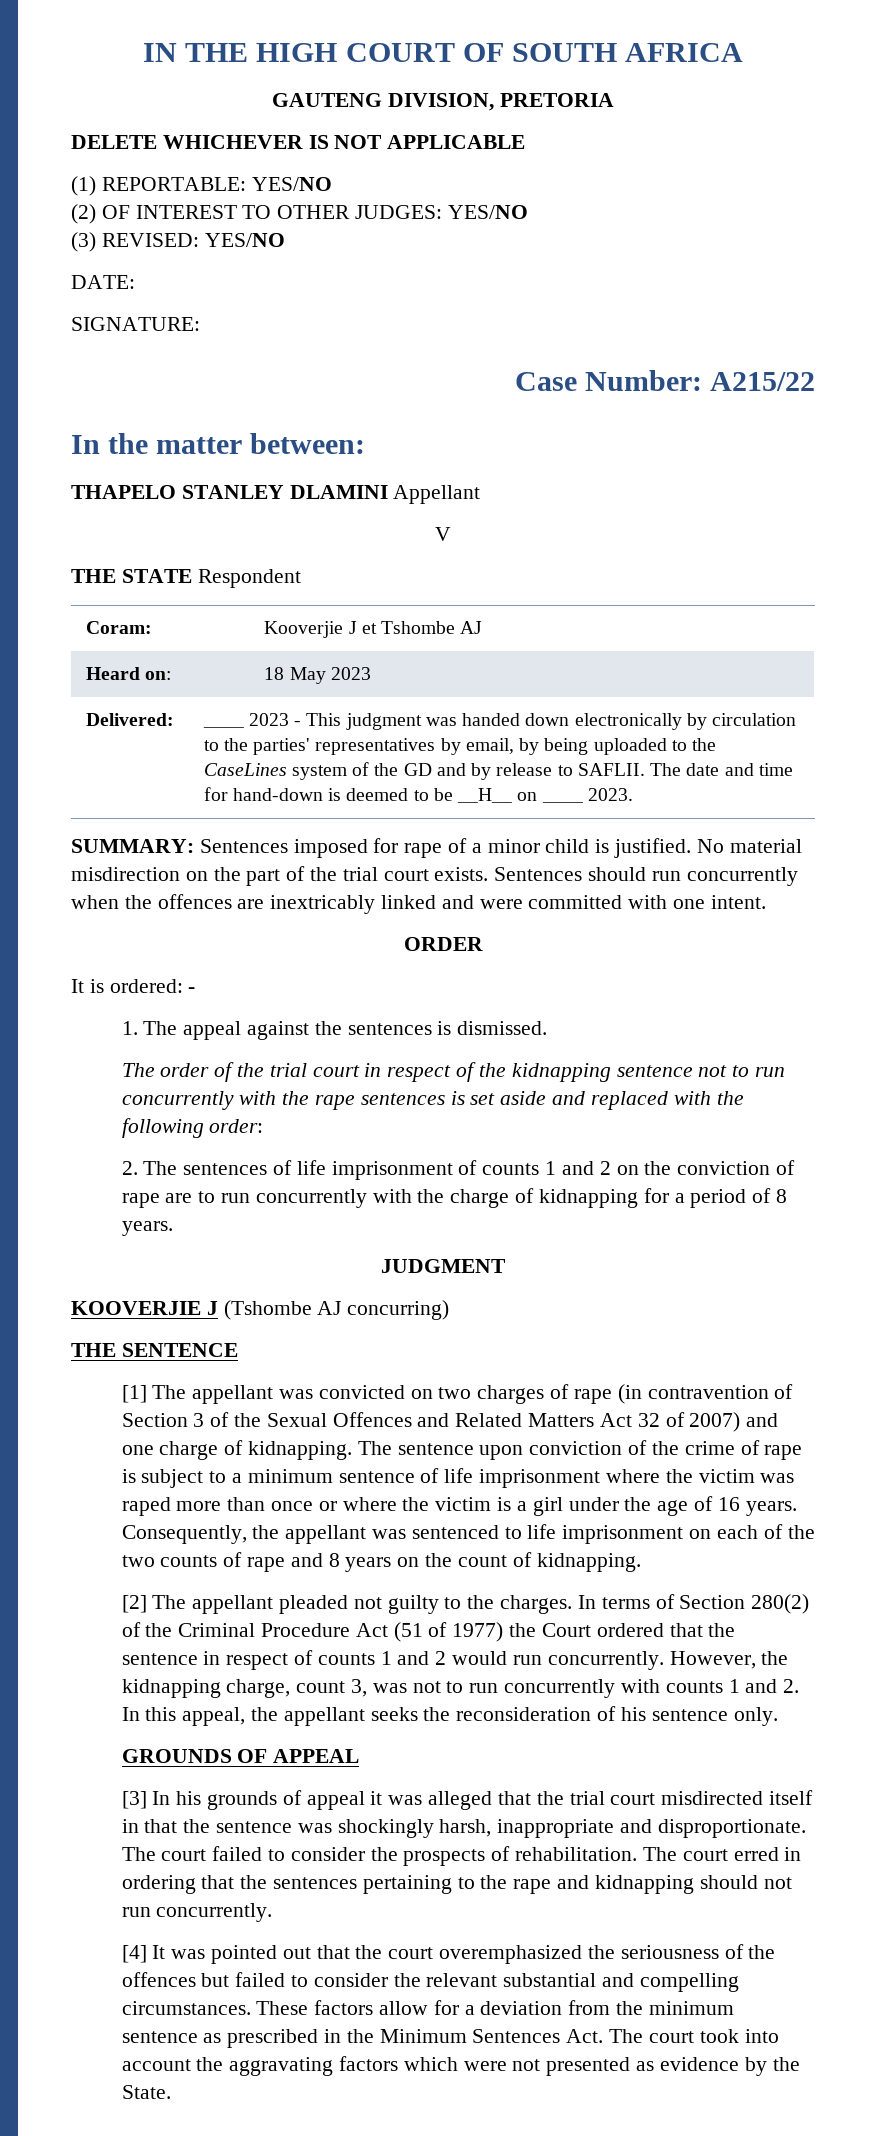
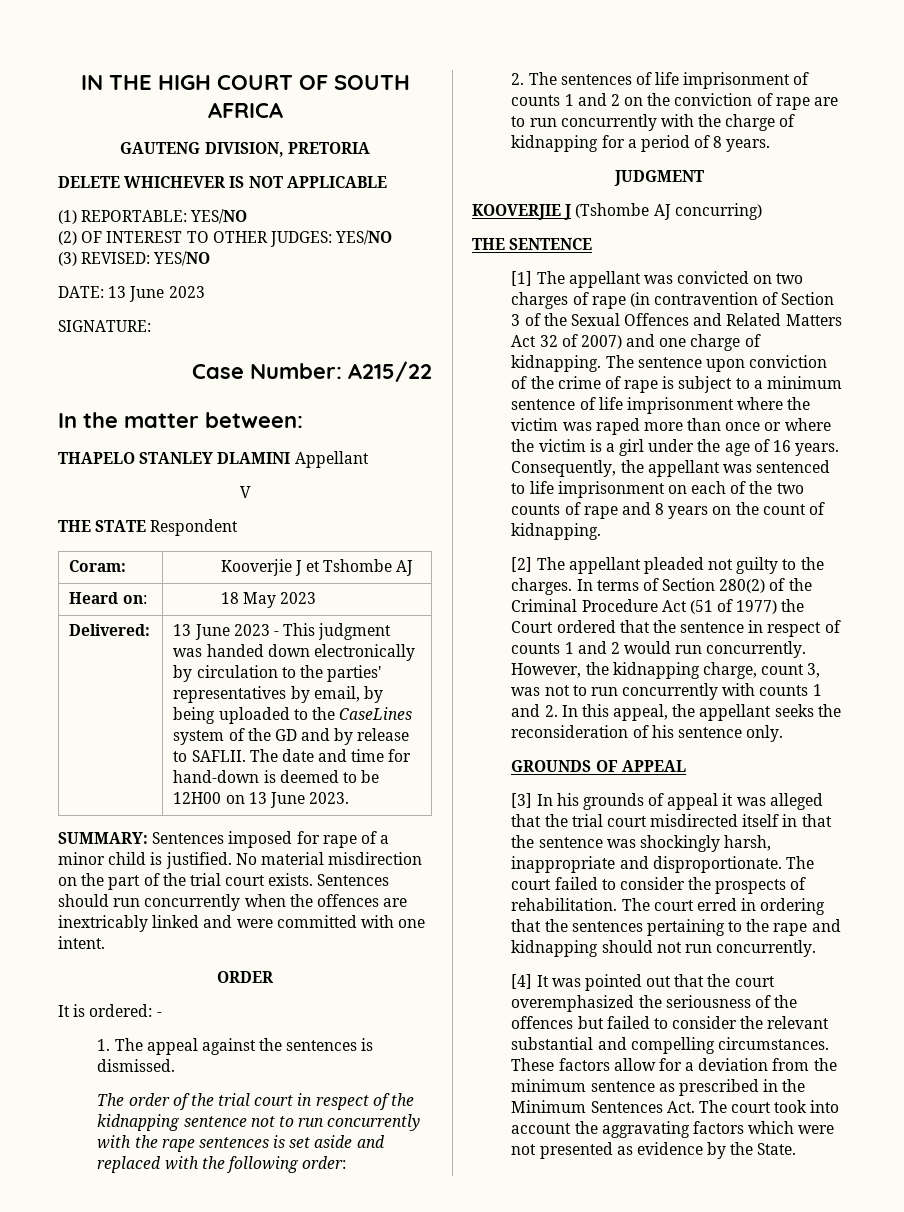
- DATE:
+ DATE: 13 June 2023
- ____ 2023 - This judgment was handed down electronically by circulation to the parties' representatives by email, by being uploaded to the CaseLines system of the GD and by release to SAFLII.
+ 13 June 2023 - This judgment was handed down electronically by circulation to the parties' representatives by email, by being uploaded to the CaseLines system of the GD and by release to SAFLII.
- The date and time for hand-down is deemed to be __H__ on ____ 2023.
+ The date and time for hand-down is deemed to be 12H00 on 13 June 2023.

